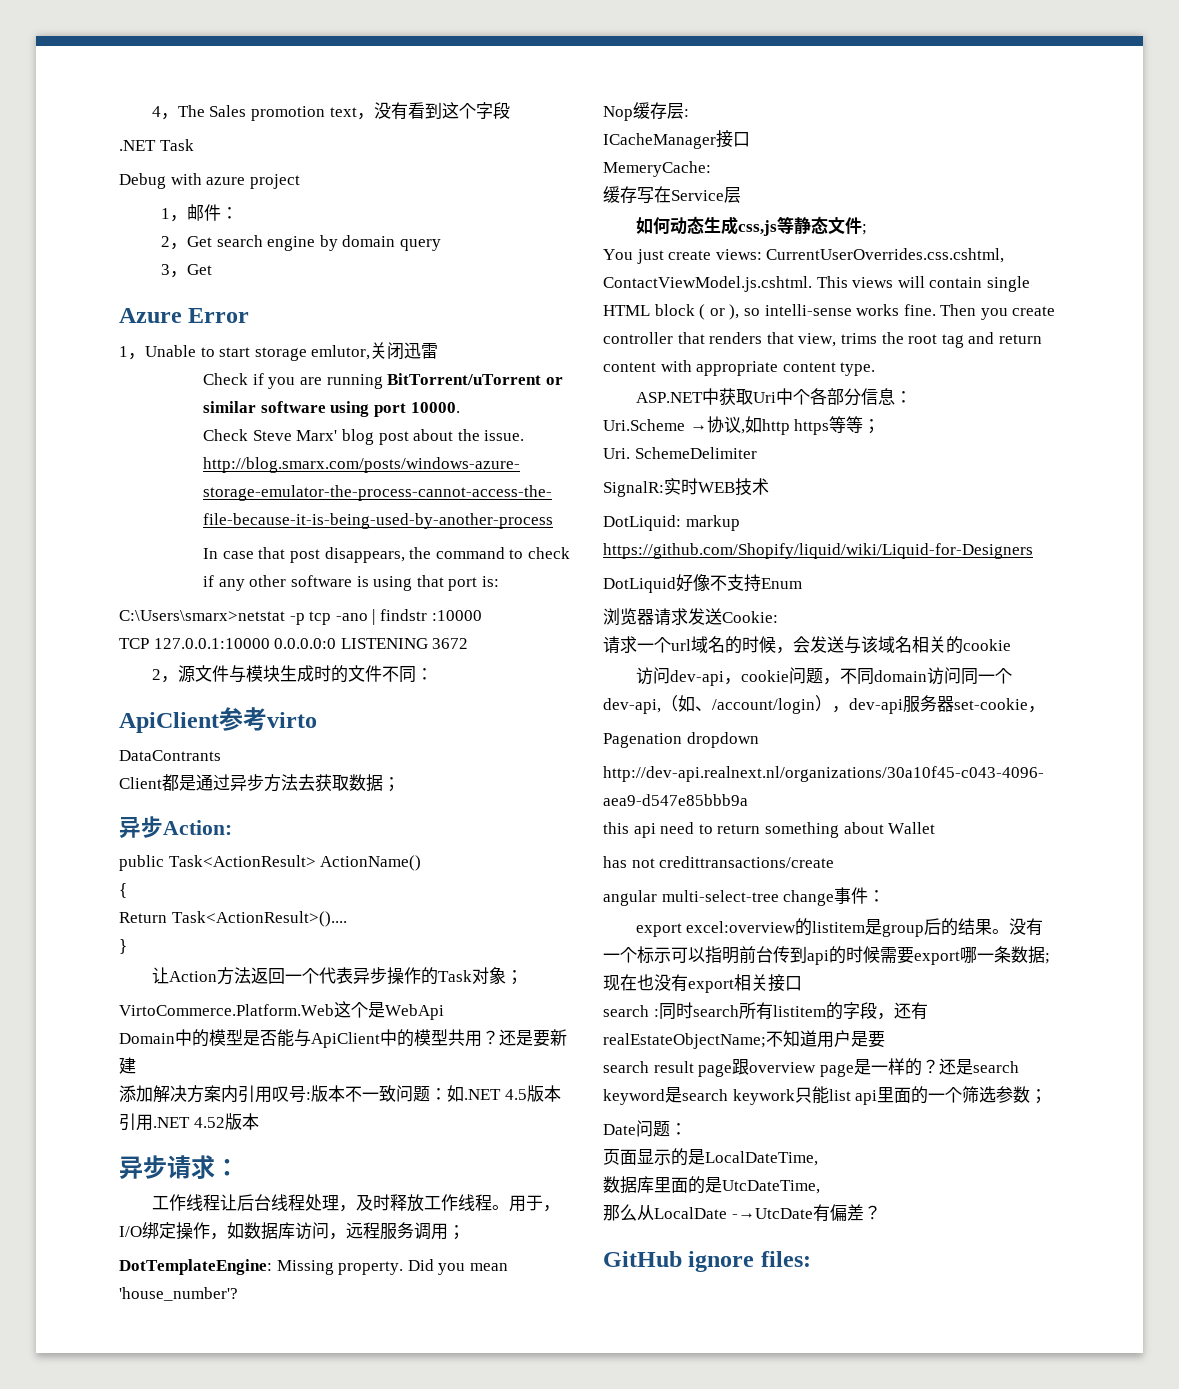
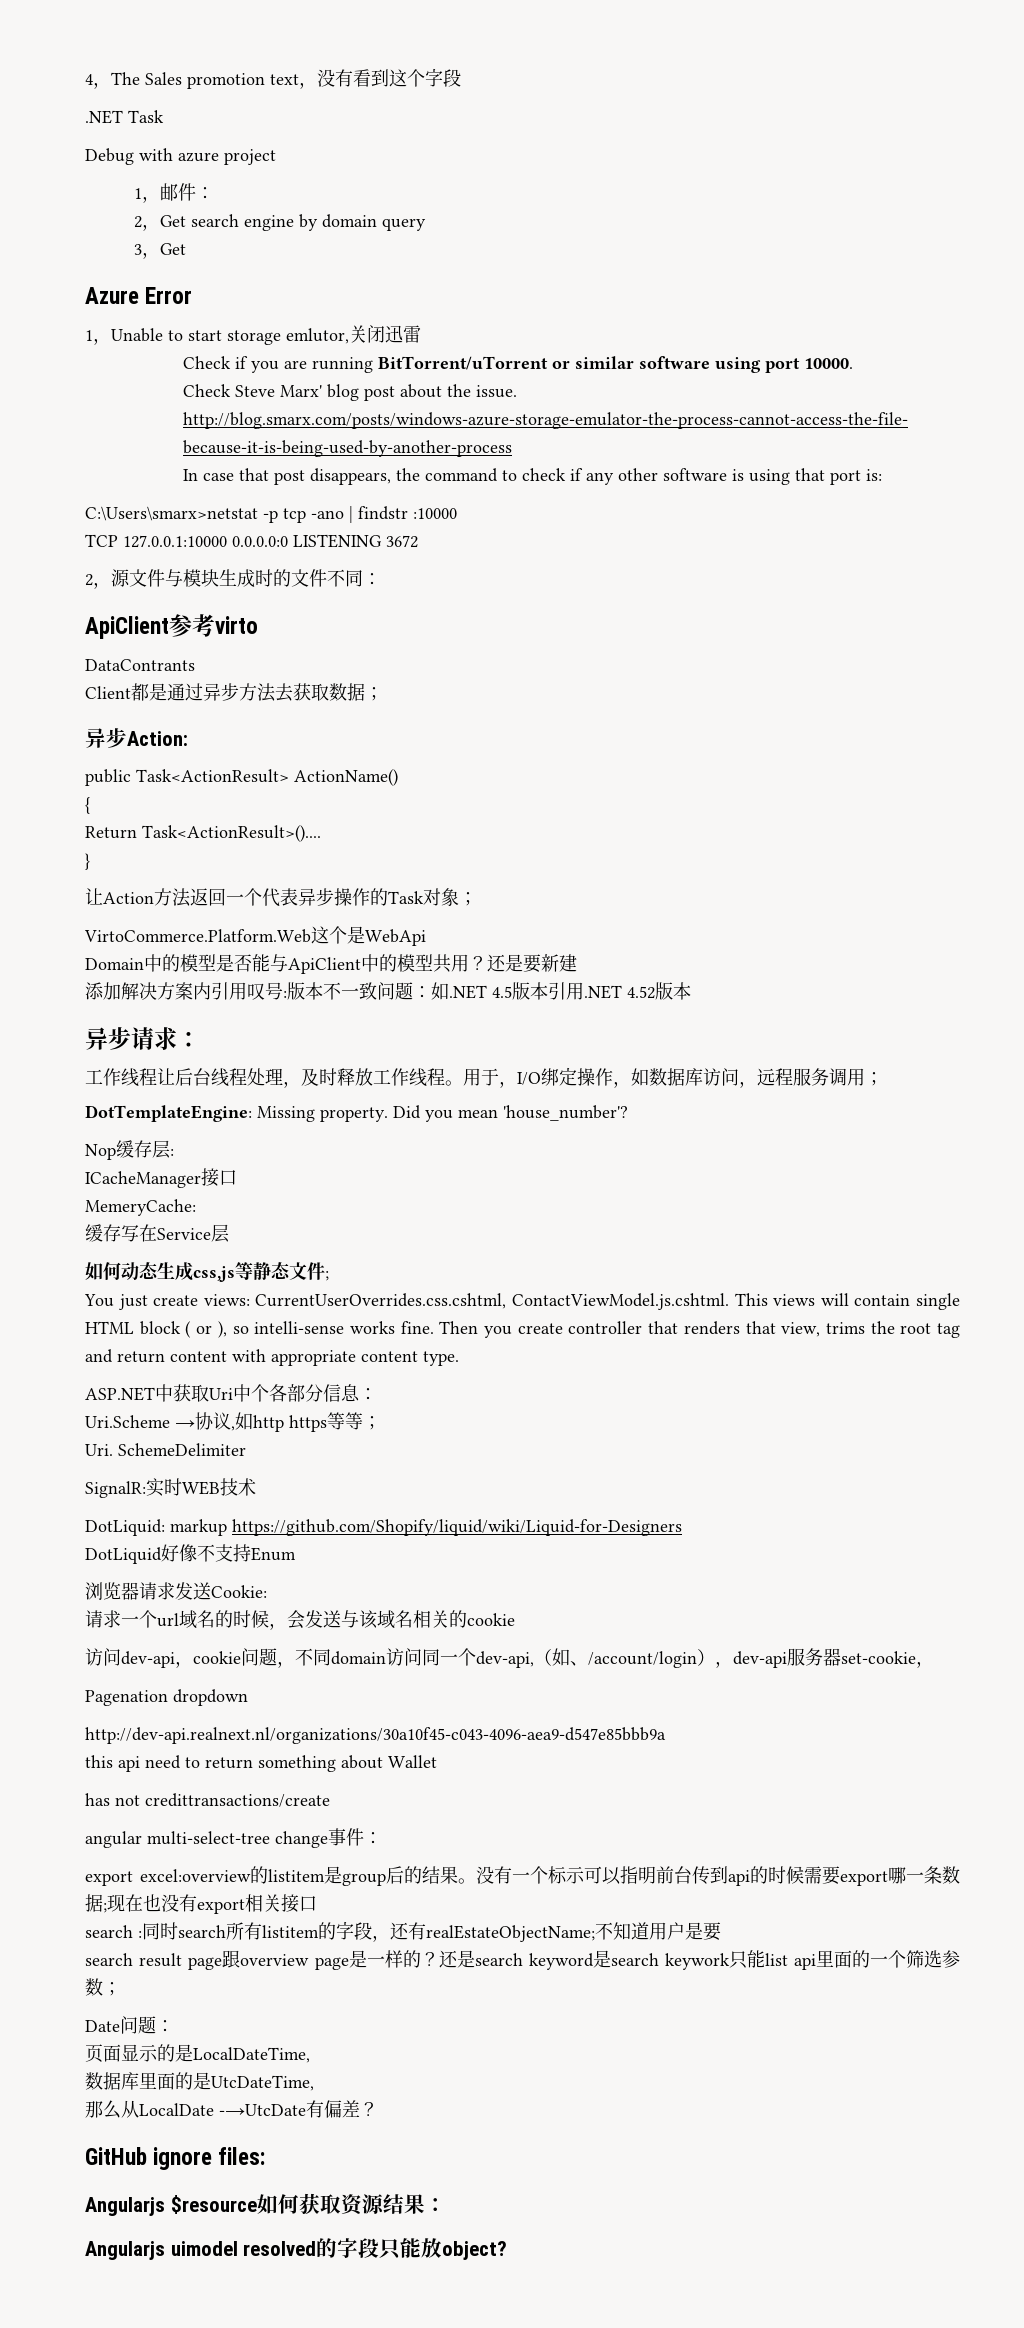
+ Angularjs $resource如何获取资源结果：
+ Angularjs uimodel resolved的字段只能放object?

